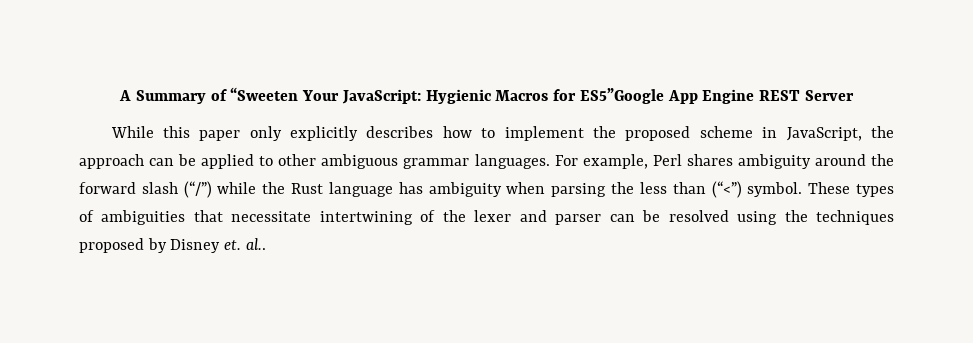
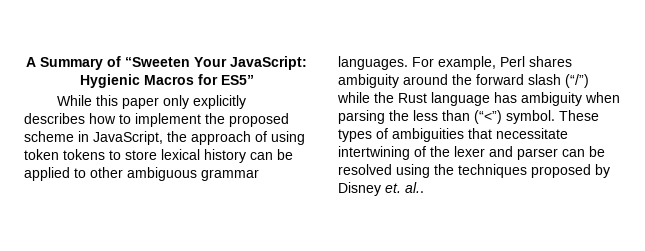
- A Summary of “Sweeten Your JavaScript: Hygienic Macros for ES5”Google App Engine REST Server
+ A Summary of “Sweeten Your JavaScript: Hygienic Macros for ES5”
- While this paper only explicitly describes how to implement the proposed scheme in JavaScript, the approach can be applied to other ambiguous grammar languages.
+ While this paper only explicitly describes how to implement the proposed scheme in JavaScript, the approach of using token tokens to store lexical history can be applied to other ambiguous grammar languages.

